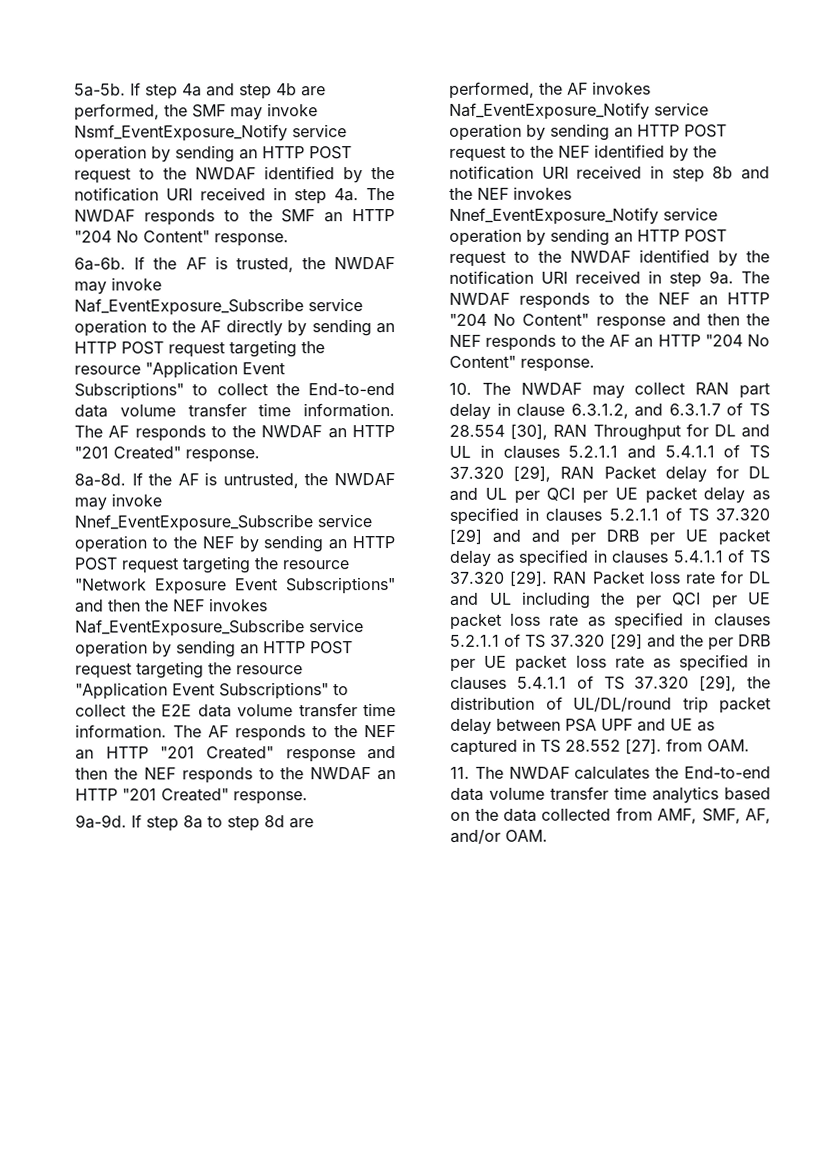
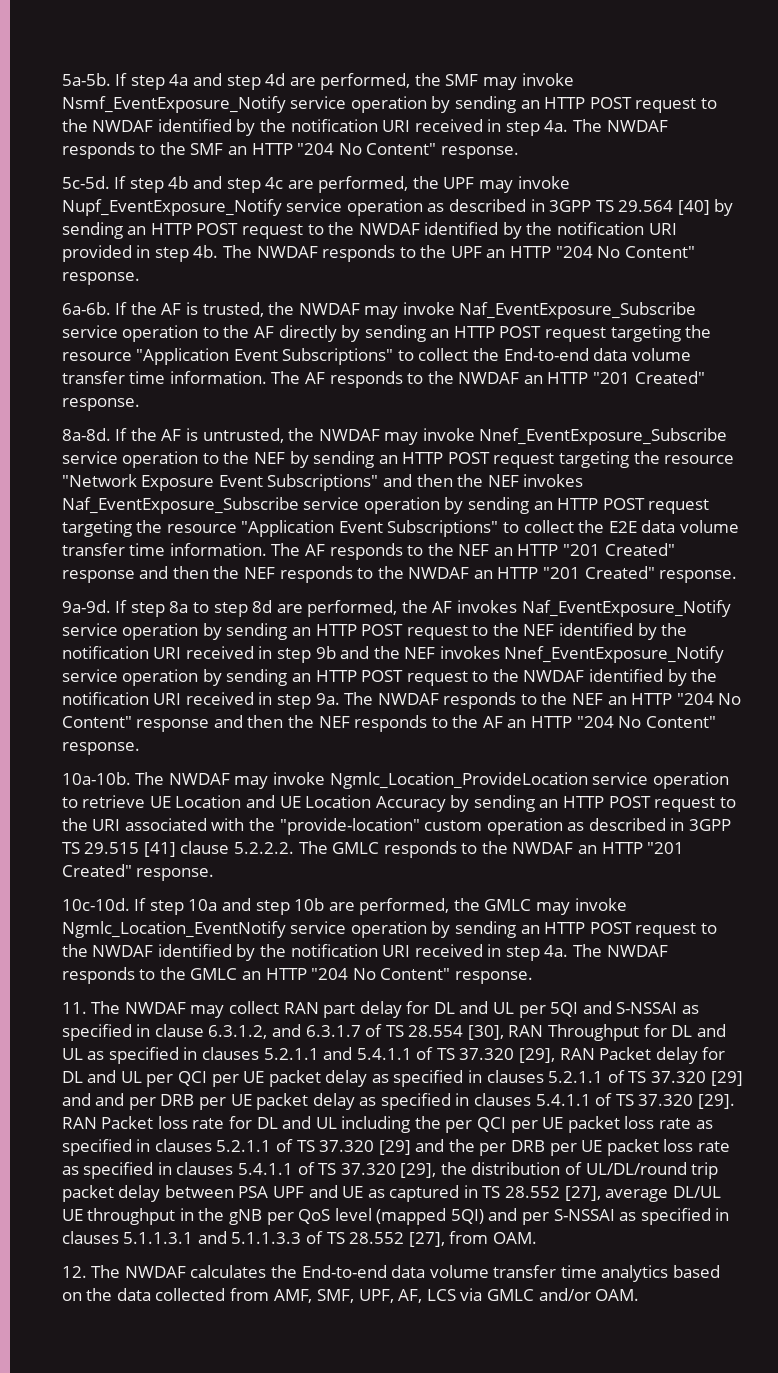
- If step 4a and step 4b are performed, the SMF may invoke Nsmf_EventExposure_Notify service operation by sending an HTTP POST request to the NWDAF identified by the notification URI received in step 4a.
+ If step 4a and step 4d are performed, the SMF may invoke Nsmf_EventExposure_Notify service operation by sending an HTTP POST request to the NWDAF identified by the notification URI received in step 4a.
+ 5c-5d. If step 4b and step 4c are performed, the UPF may invoke Nupf_EventExposure_Notify service operation as described in 3GPP TS 29.564 [40] by sending an HTTP POST request to the NWDAF identified by the notification URI provided in step 4b. The NWDAF responds to the UPF an HTTP "204 No Content" response.
- If step 8a to step 8d are performed, the AF invokes Naf_EventExposure_Notify service operation by sending an HTTP POST request to the NEF identified by the notification URI received in step 8b and the NEF invokes Nnef_EventExposure_Notify service operation by sending an HTTP POST request to the NWDAF identified by the notification URI received in step 9a.
+ If step 8a to step 8d are performed, the AF invokes Naf_EventExposure_Notify service operation by sending an HTTP POST request to the NEF identified by the notification URI received in step 9b and the NEF invokes Nnef_EventExposure_Notify service operation by sending an HTTP POST request to the NWDAF identified by the notification URI received in step 9a.
- 10. The NWDAF may collect RAN part delay in clause 6.3.1.2, and 6.3.1.7 of TS 28.554 [30], RAN Throughput for DL and UL in clauses 5.2.1.1 and 5.4.1.1 of TS 37.320 [29], RAN Packet delay for DL and UL per QCI per UE packet delay as specified in clauses 5.2.1.1 of TS 37.320 [29] and and per DRB per UE packet delay as specified in clauses 5.4.1.1 of TS 37.320 [29].
+ 10a-10b. The NWDAF may invoke Ngmlc_Location_ProvideLocation service operation to retrieve UE Location and UE Location Accuracy by sending an HTTP POST request to the URI associated with the "provide-location" custom operation as described in 3GPP TS 29.515 [41] clause 5.2.2.2. The GMLC responds to the NWDAF an HTTP "201 Created" response.
+ 10c-10d. If step 10a and step 10b are performed, the GMLC may invoke Ngmlc_Location_EventNotify service operation by sending an HTTP POST request to the NWDAF identified by the notification URI received in step 4a. The NWDAF responds to the GMLC an HTTP "204 No Content" response.
+ 11. The NWDAF may collect RAN part delay for DL and UL per 5QI and S-NSSAI as specified in clause 6.3.1.2, and 6.3.1.7 of TS 28.554 [30], RAN Throughput for DL and UL as specified in clauses 5.2.1.1 and 5.4.1.1 of TS 37.320 [29], RAN Packet delay for DL and UL per QCI per UE packet delay as specified in clauses 5.2.1.1 of TS 37.320 [29] and and per DRB per UE packet delay as specified in clauses 5.4.1.1 of TS 37.320 [29].
- RAN Packet loss rate for DL and UL including the per QCI per UE packet loss rate as specified in clauses 5.2.1.1 of TS 37.320 [29] and the per DRB per UE packet loss rate as specified in clauses 5.4.1.1 of TS 37.320 [29], the distribution of UL/DL/round trip packet delay between PSA UPF and UE as captured in TS 28.552 [27]. from OAM.
+ RAN Packet loss rate for DL and UL including the per QCI per UE packet loss rate as specified in clauses 5.2.1.1 of TS 37.320 [29] and the per DRB per UE packet loss rate as specified in clauses 5.4.1.1 of TS 37.320 [29], the distribution of UL/DL/round trip packet delay between PSA UPF and UE as captured in TS 28.552 [27], average DL/UL UE throughput in the gNB per QoS level (mapped 5QI) and per S-NSSAI as specified in clauses 5.1.1.3.1 and 5.1.1.3.3 of TS 28.552 [27], from OAM.
- 11. The NWDAF calculates the End-to-end data volume transfer time analytics based on the data collected from AMF, SMF, AF, and/or OAM.
+ 12. The NWDAF calculates the End-to-end data volume transfer time analytics based on the data collected from AMF, SMF, UPF, AF, LCS via GMLC and/or OAM.

